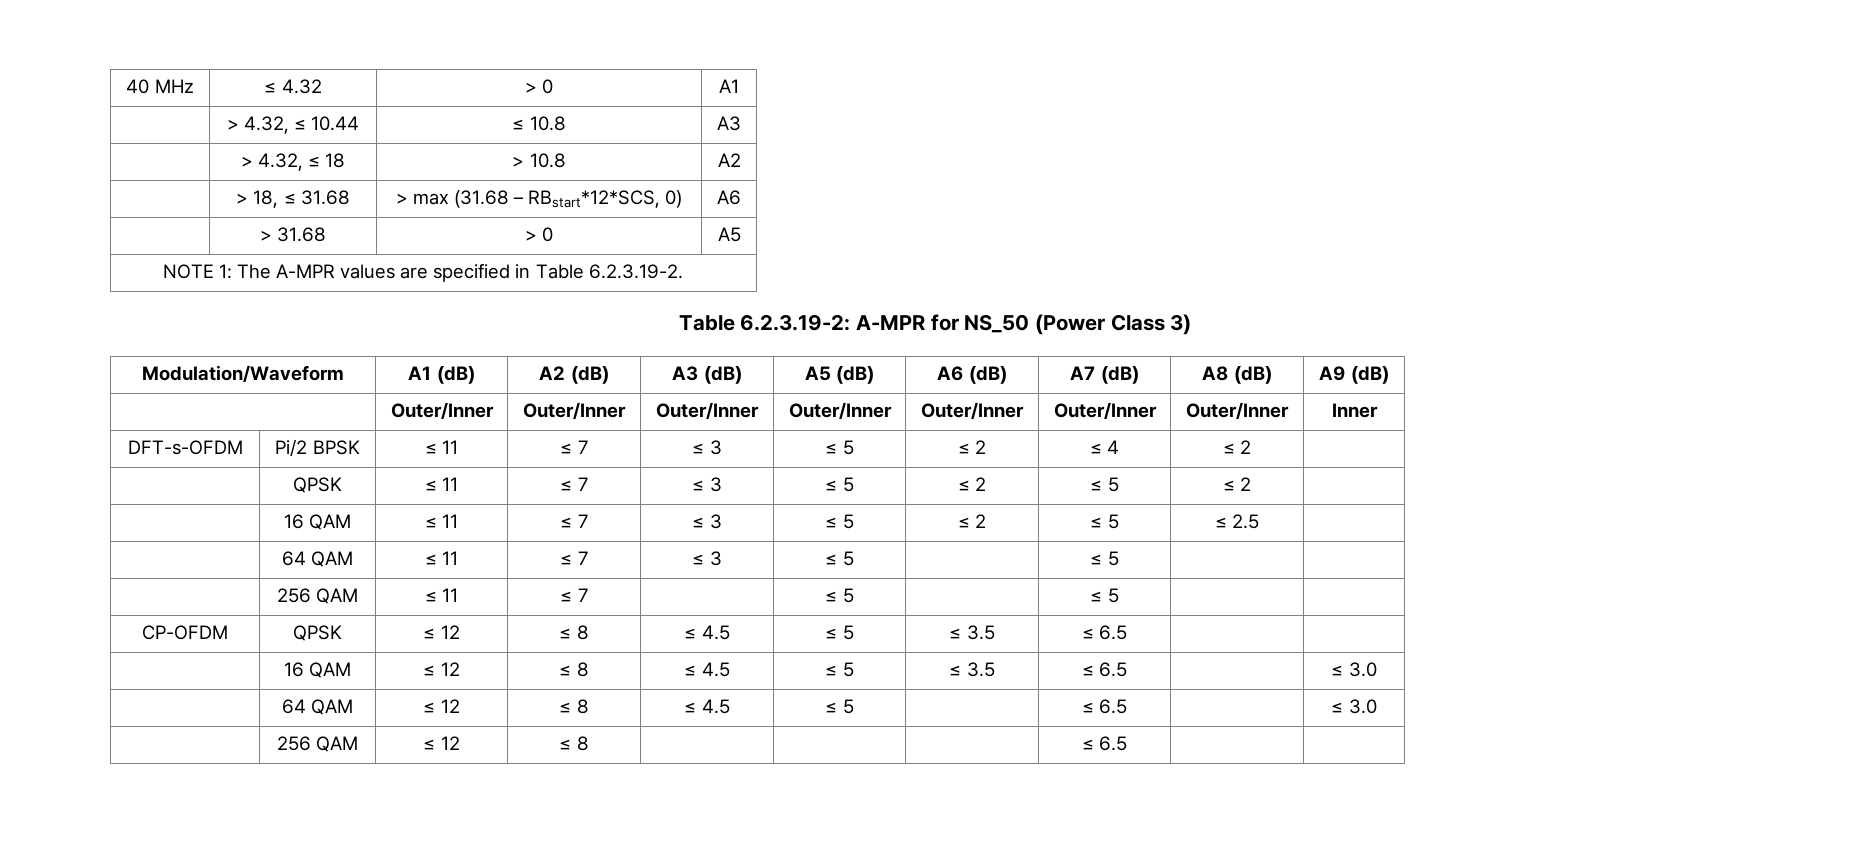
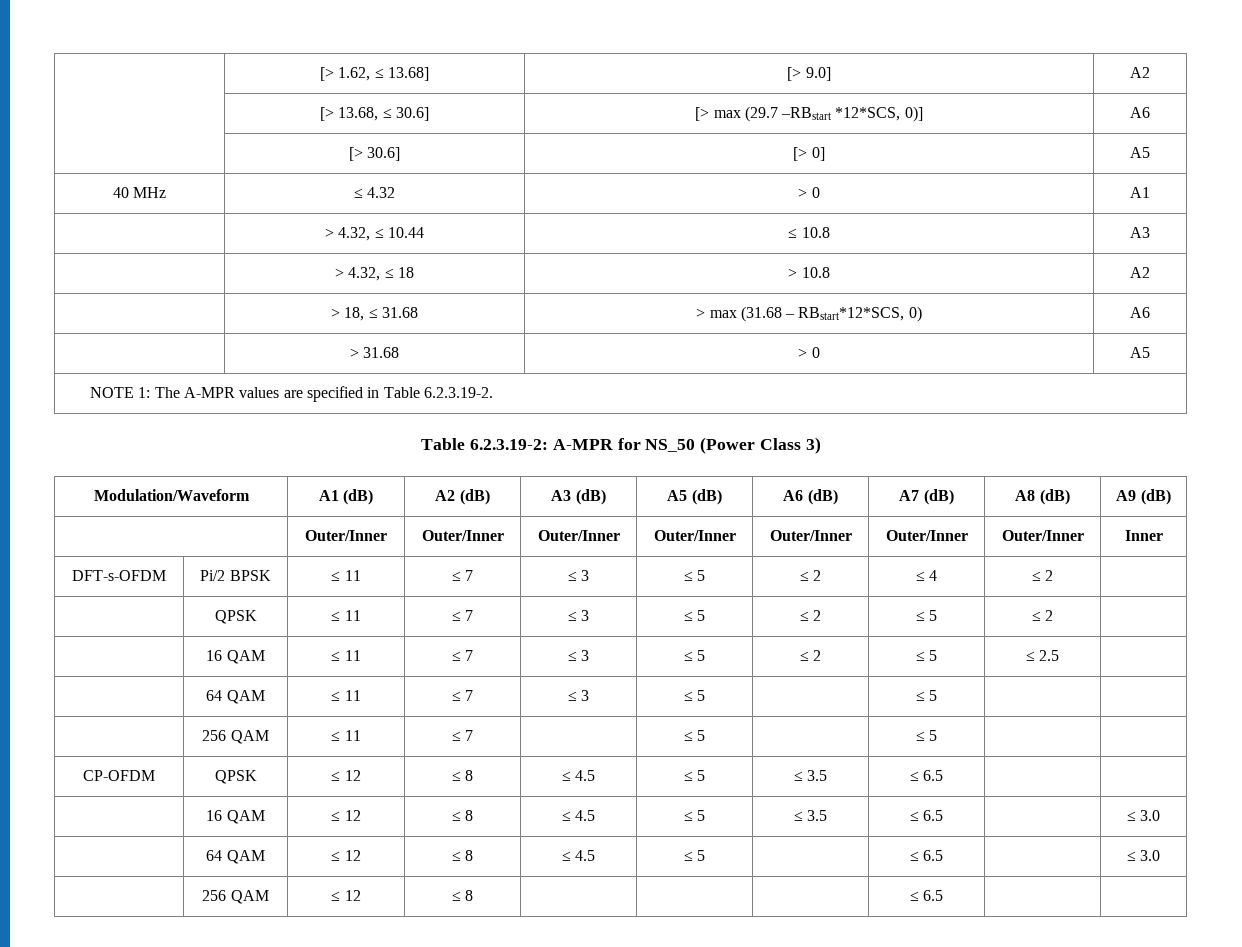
+ | [> 1.62, ≤ 13.68] | [> 9.0] | A2
+ | [> 13.68, ≤ 30.6] | [> max (29.7 –RBstart *12*SCS, 0)] | A6
+ | [> 30.6] | [> 0] | A5

